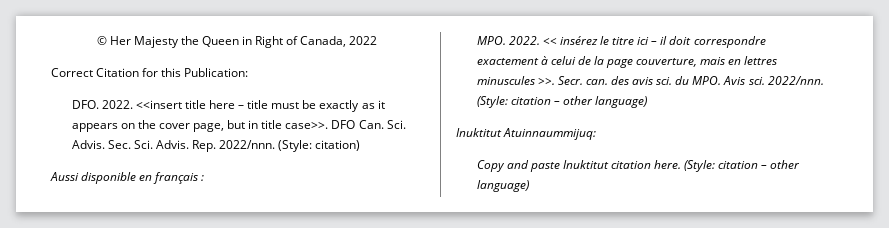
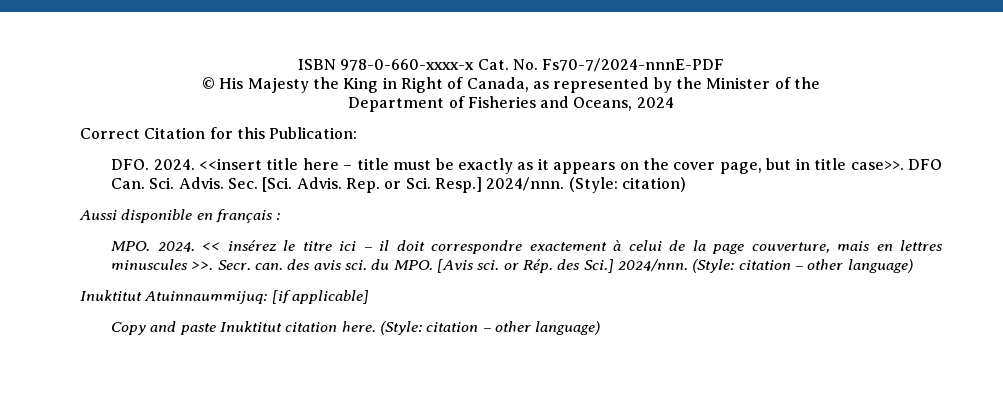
- © Her Majesty the Queen in Right of Canada, 2022
+ ISBN 978-0-660-xxxx-x Cat. No. Fs70-7/2024-nnnE-PDF
+ © His Majesty the King in Right of Canada, as represented by the Minister of the
+ Department of Fisheries and Oceans, 2024
- DFO. 2022.
+ DFO. 2024.
- Sec. Sci. Advis.
+ Sec. [Sci. Advis.
- Rep. 2022/nnn.
+ Rep. or Sci. Resp.] 2024/nnn.
- MPO. 2022.
+ MPO. 2024.
- Secr. can. des avis sci. du MPO. Avis sci. 2022/nnn.
+ Secr. can. des avis sci. du MPO. [Avis sci. or Rép. des Sci.] 2024/nnn.
- Inuktitut Atuinnaummijuq:
+ Inuktitut Atuinnaummijuq: [if applicable]

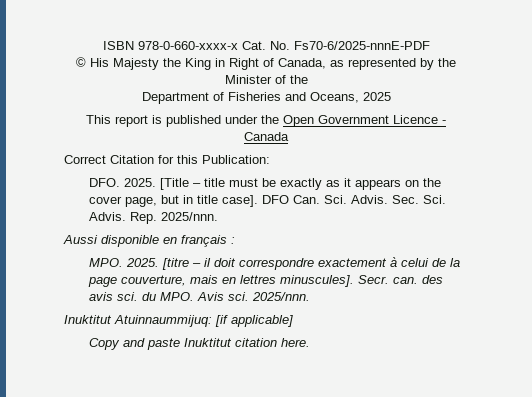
- ISBN 978-0-660-xxxx-x Cat. No. Fs70-7/2024-nnnE-PDF
+ ISBN 978-0-660-xxxx-x Cat. No. Fs70-6/2025-nnnE-PDF
- Department of Fisheries and Oceans, 2024
+ Department of Fisheries and Oceans, 2025
+ This report is published under the Open Government Licence - Canada
- DFO. 2024. <<insert title here – title must be exactly as it appears on the cover page, but in title case>>.
+ DFO. 2025. [Title – title must be exactly as it appears on the cover page, but in title case].
- Sec. [Sci. Advis.
+ Sec. Sci. Advis.
- Rep. or Sci. Resp.] 2024/nnn. (Style: citation)
+ Rep. 2025/nnn.
- MPO. 2024. << insérez le titre ici – il doit correspondre exactement à celui de la page couverture, mais en lettres minuscules >>.
+ MPO. 2025. [titre – il doit correspondre exactement à celui de la page couverture, mais en lettres minuscules].
- Secr. can. des avis sci. du MPO. [Avis sci. or Rép. des Sci.] 2024/nnn. (Style: citation – other language)
+ Secr. can. des avis sci. du MPO. Avis sci. 2025/nnn.
- Copy and paste Inuktitut citation here. (Style: citation – other language)
+ Copy and paste Inuktitut citation here.

